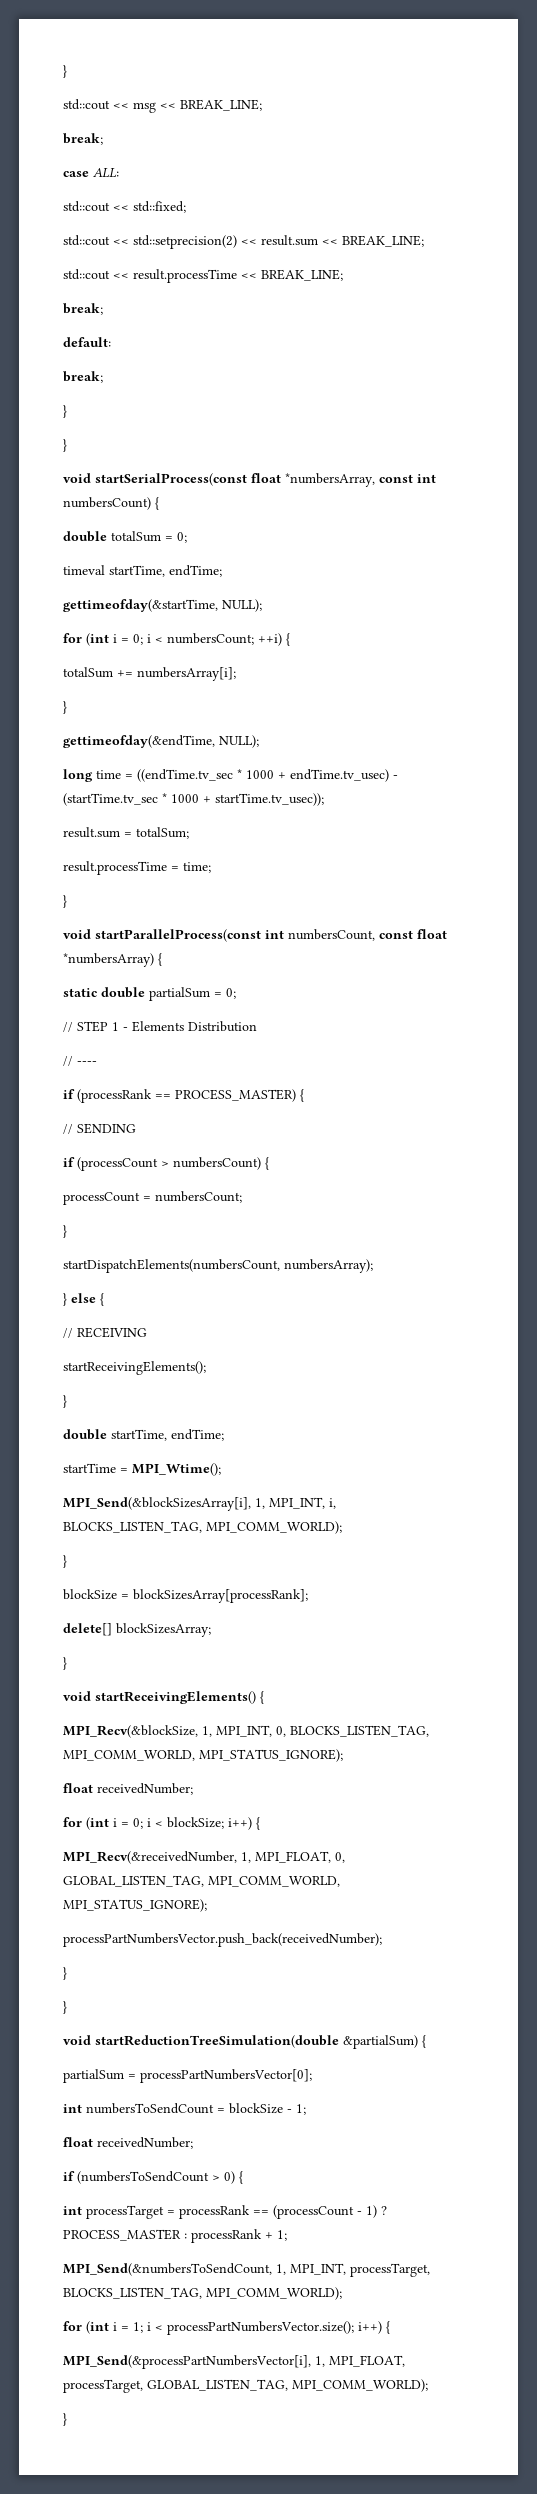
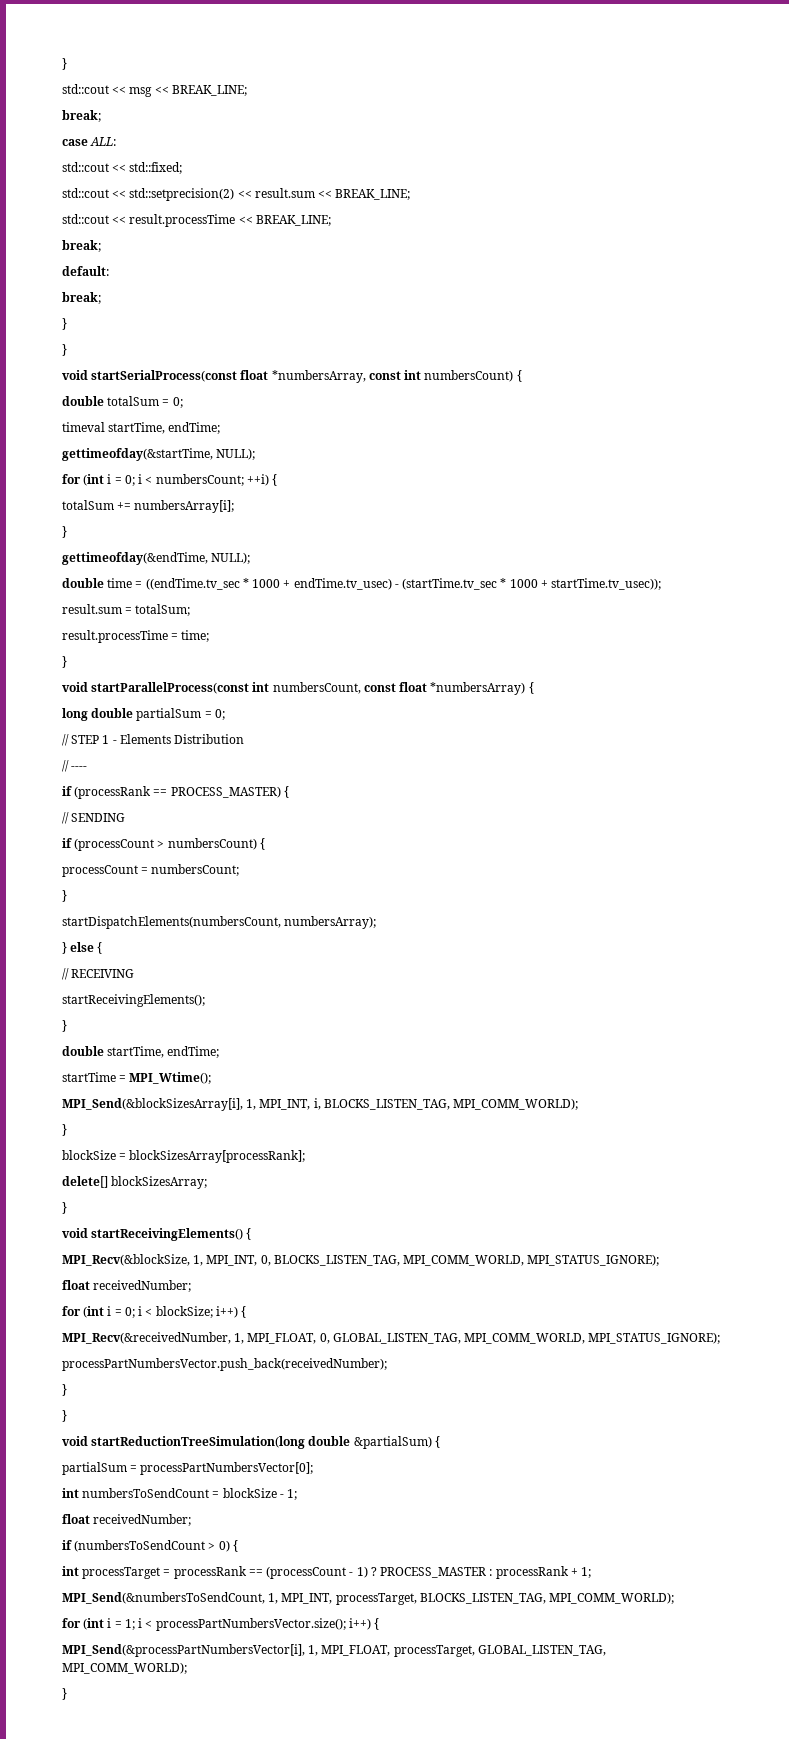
- long time = ((endTime.tv_sec * 1000 + endTime.tv_usec) - (startTime.tv_sec * 1000 + startTime.tv_usec));
+ double time = ((endTime.tv_sec * 1000 + endTime.tv_usec) - (startTime.tv_sec * 1000 + startTime.tv_usec));
- static double partialSum = 0;
+ long double partialSum = 0;
- void startReductionTreeSimulation(double &partialSum) {
+ void startReductionTreeSimulation(long double &partialSum) {

